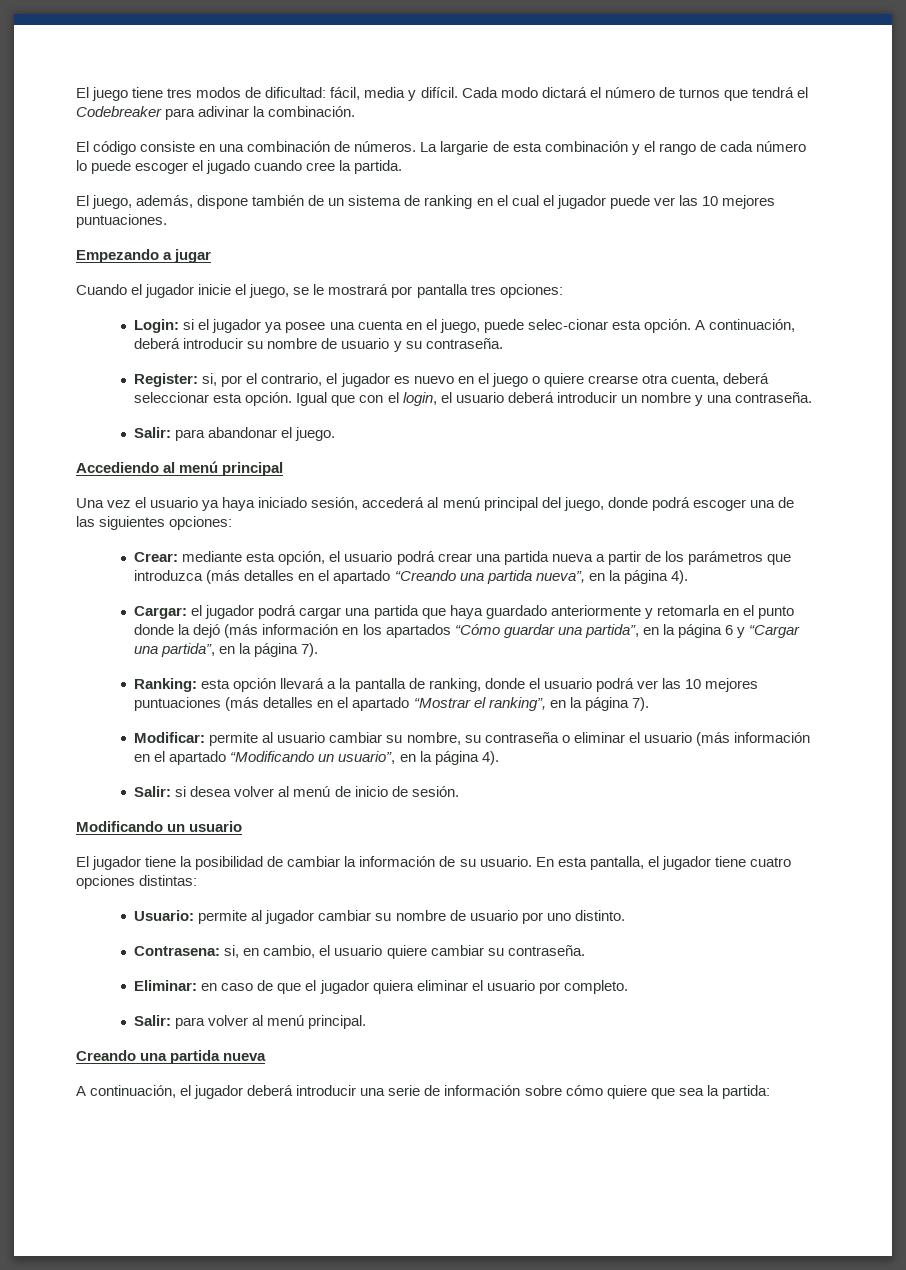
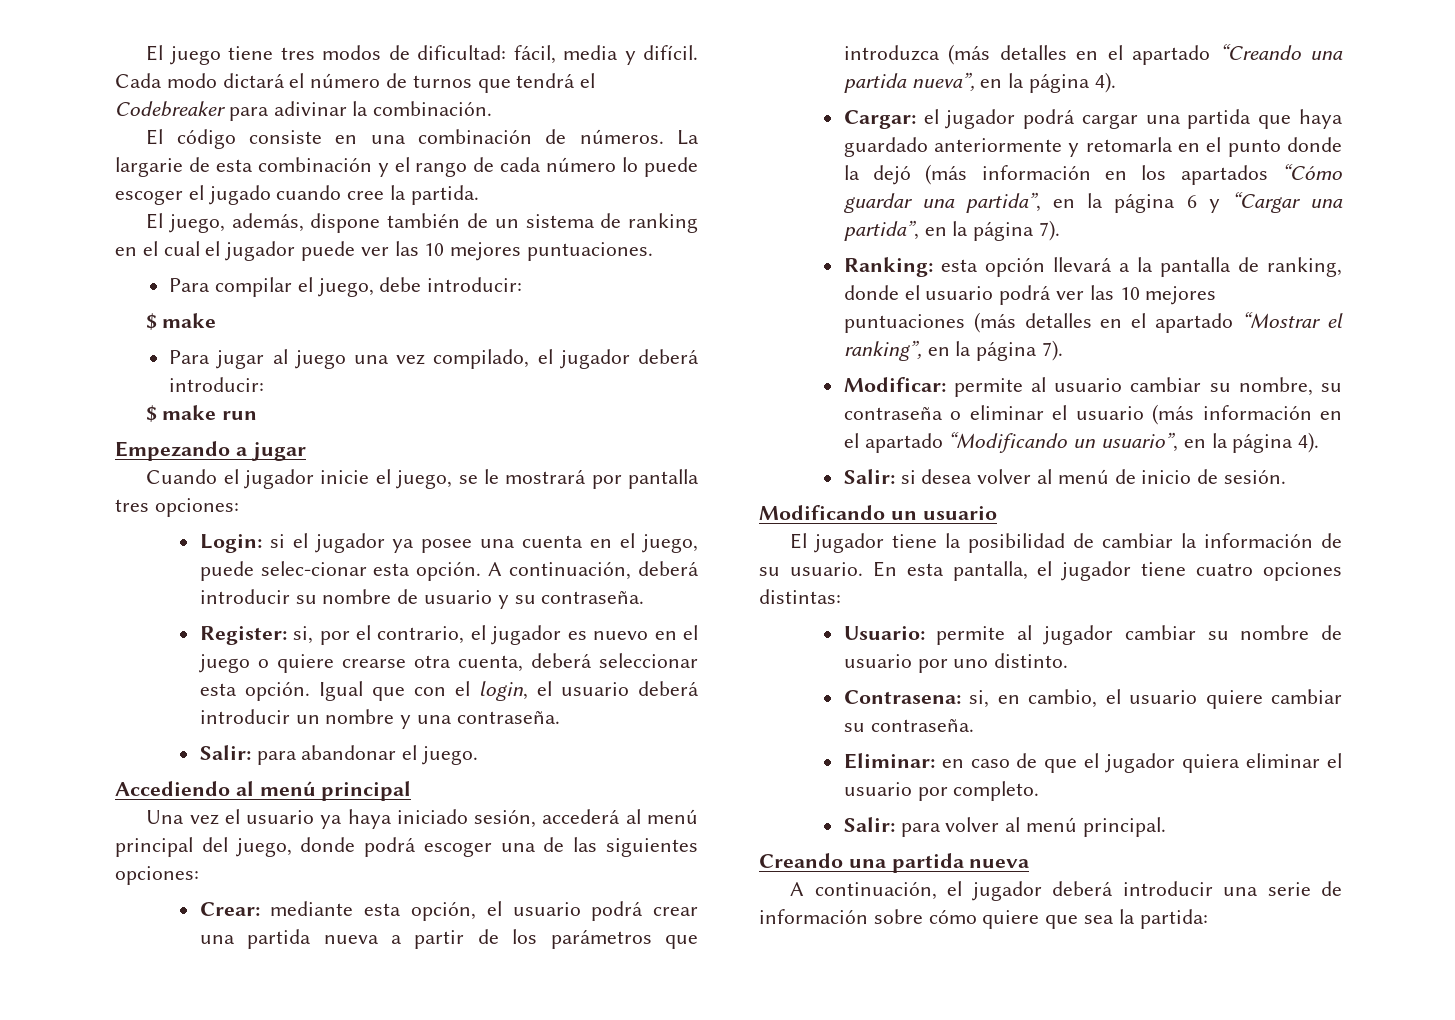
+ Para compilar el juego, debe introducir:
+ $ make
+ Para jugar al juego una vez compilado, el jugador deberá introducir:
+ $ make run

